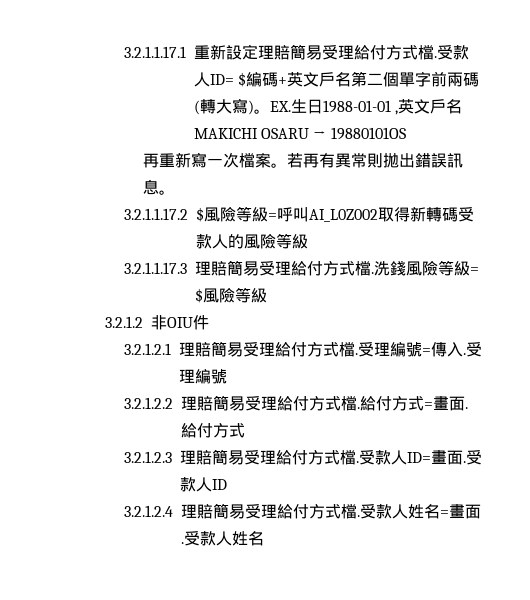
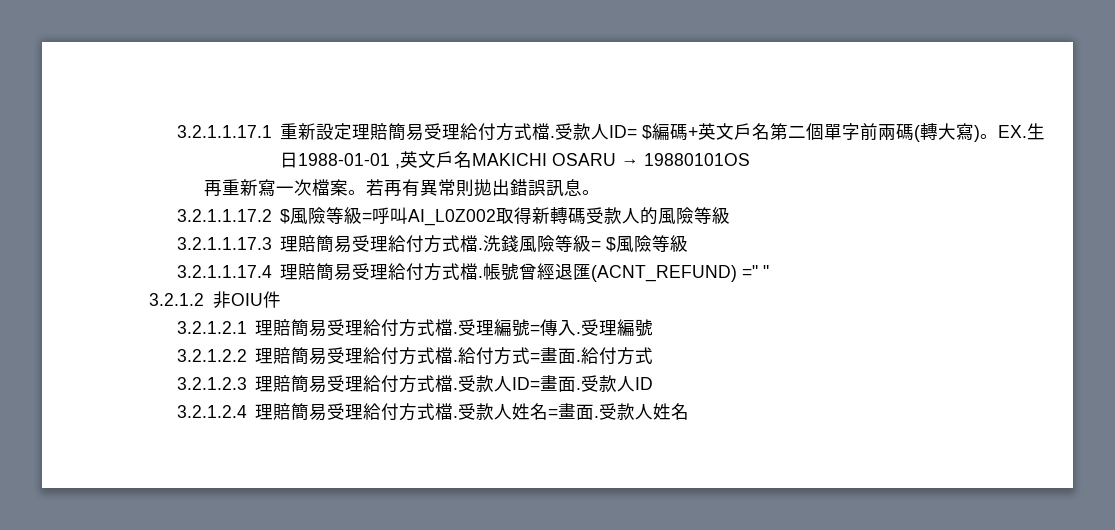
+ 3.2.1.1.17.4理賠簡易受理給付方式檔.帳號曾經退匯(ACNT_REFUND) =" "

